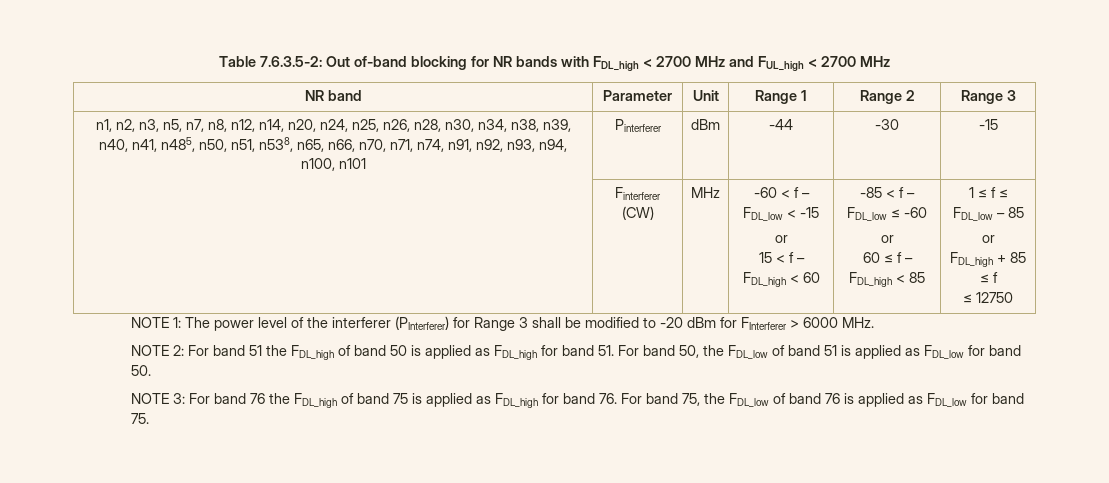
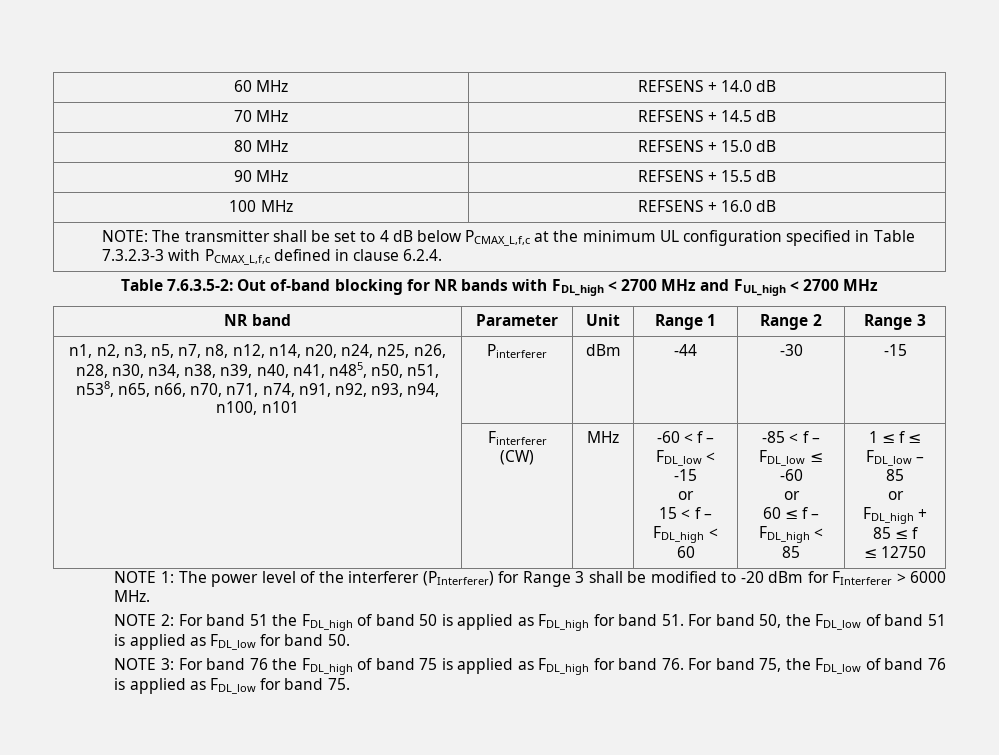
+ 60 MHz | REFSENS + 14.0 dB
+ 70 MHz | REFSENS + 14.5 dB
+ 80 MHz | REFSENS + 15.0 dB
+ 90 MHz | REFSENS + 15.5 dB
+ 100 MHz | REFSENS + 16.0 dB
+ NOTE: The transmitter shall be set to 4 dB below PCMAX_L,f,c at the minimum UL configuration specified in Table 7.3.2.3-3 with PCMAX_L,f,c defined in clause 6.2.4.

